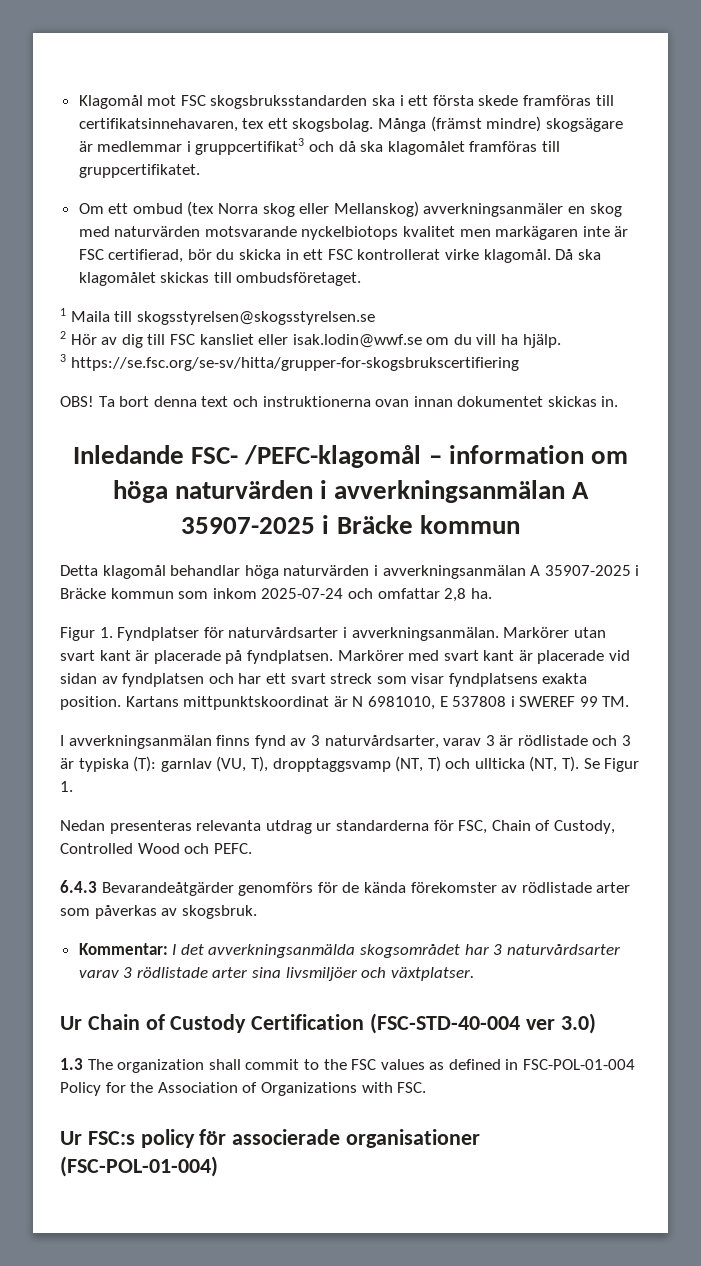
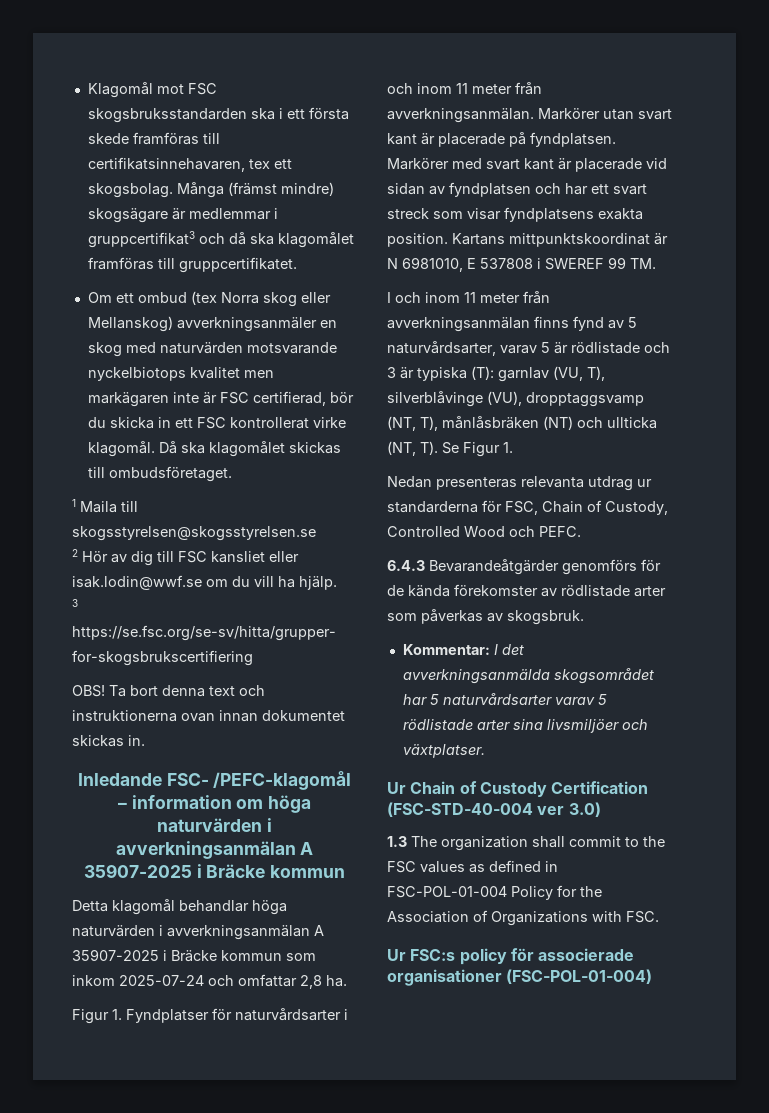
- Figur 1. Fyndplatser för naturvårdsarter i avverkningsanmälan.
+ Figur 1. Fyndplatser för naturvårdsarter i och inom 11 meter från avverkningsanmälan.
- I avverkningsanmälan finns fynd av 3 naturvårdsarter, varav 3 är rödlistade och 3 är typiska (T): garnlav (VU, T), dropptaggsvamp (NT, T) och ullticka (NT, T). Se Figur 1.
+ I och inom 11 meter från avverkningsanmälan finns fynd av 5 naturvårdsarter, varav 5 är rödlistade och 3 är typiska (T): garnlav (VU, T), silverblåvinge (VU), dropptaggsvamp (NT, T), månlåsbräken (NT) och ullticka (NT, T). Se Figur 1.
- Kommentar: I det avverkningsanmälda skogsområdet har 3 naturvårdsarter varav 3 rödlistade arter sina livsmiljöer och växtplatser.
+ Kommentar: I det avverkningsanmälda skogsområdet har 5 naturvårdsarter varav 5 rödlistade arter sina livsmiljöer och växtplatser.

